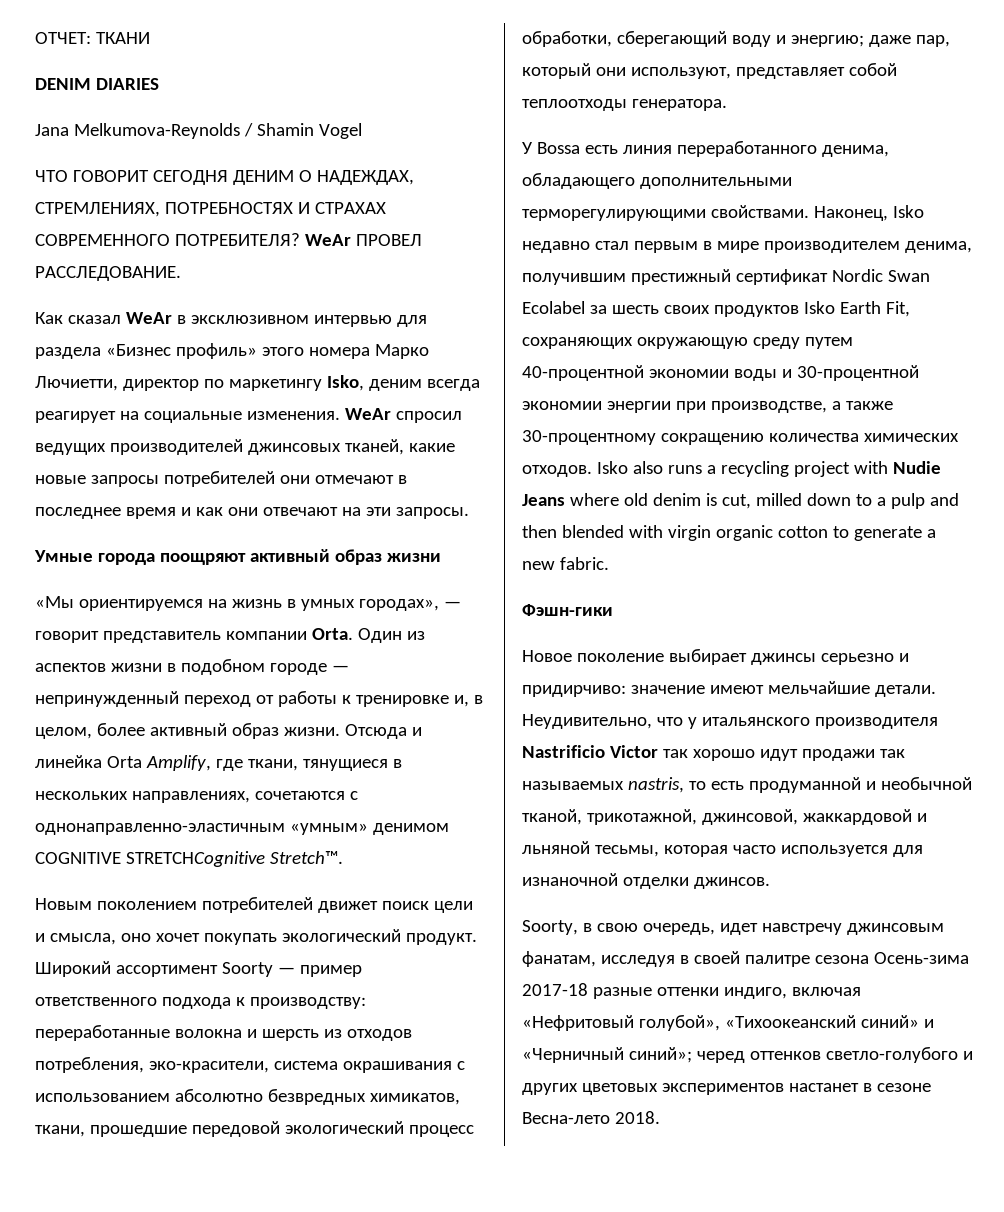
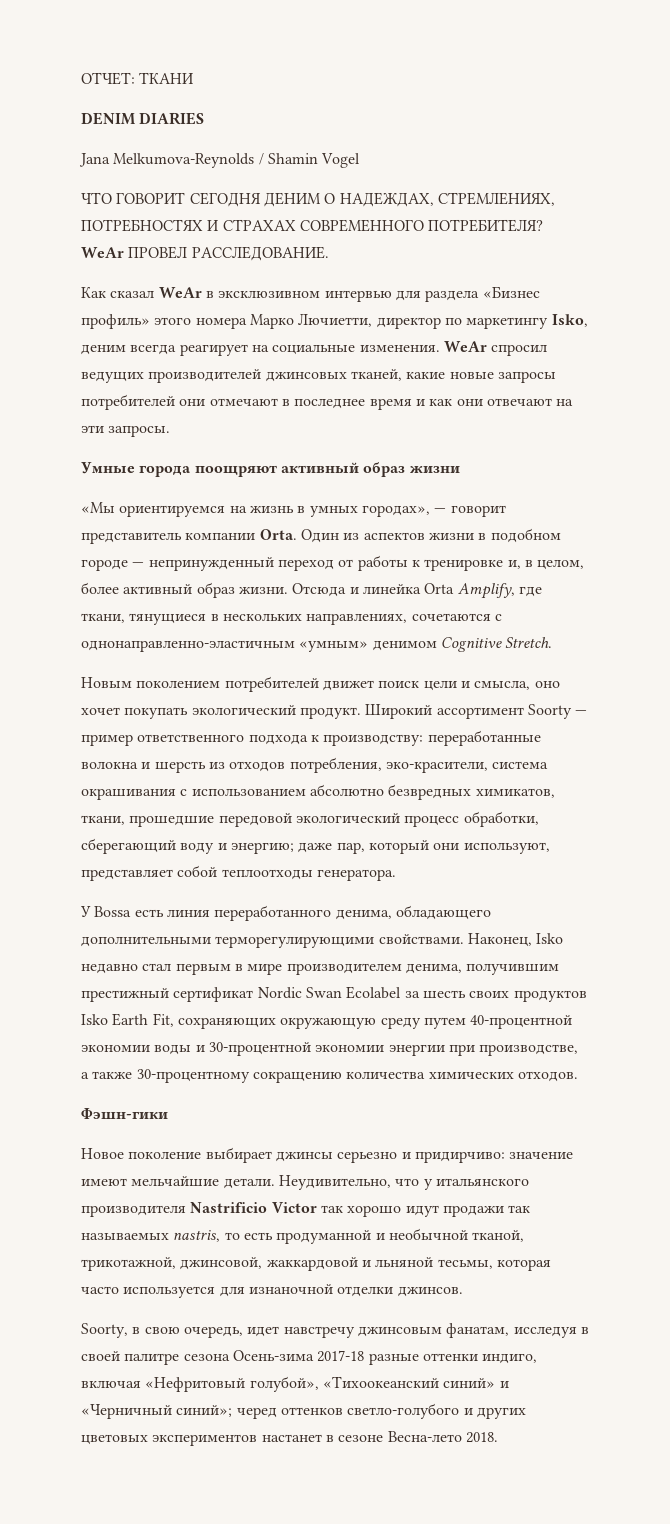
- Отсюда и линейка Orta Amplify, где ткани, тянущиеся в нескольких направлениях, сочетаются с однонаправленно-эластичным «умным» денимом COGNITIVE STRETCHCognitive Stretch™.
+ Отсюда и линейка Orta Amplify, где ткани, тянущиеся в нескольких направлениях, сочетаются с однонаправленно-эластичным «умным» денимом Cognitive Stretch.
- Isko also runs a recycling project with Nudie Jeans where old denim is cut, milled down to a pulp and then blended with virgin organic cotton to generate a new fabric.

